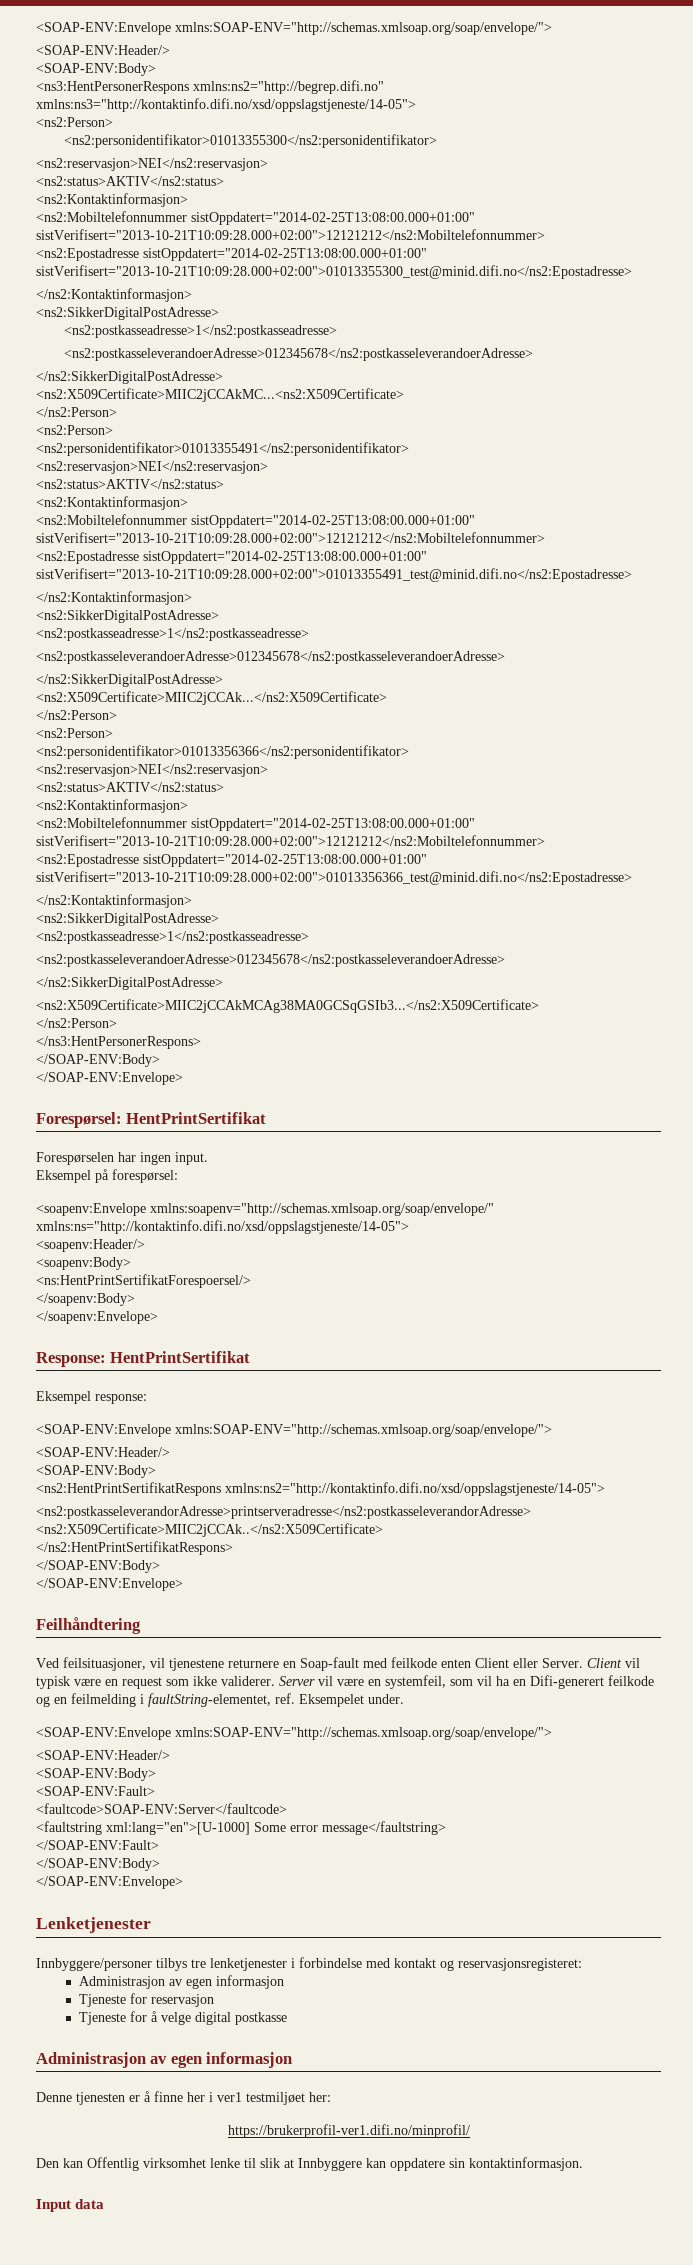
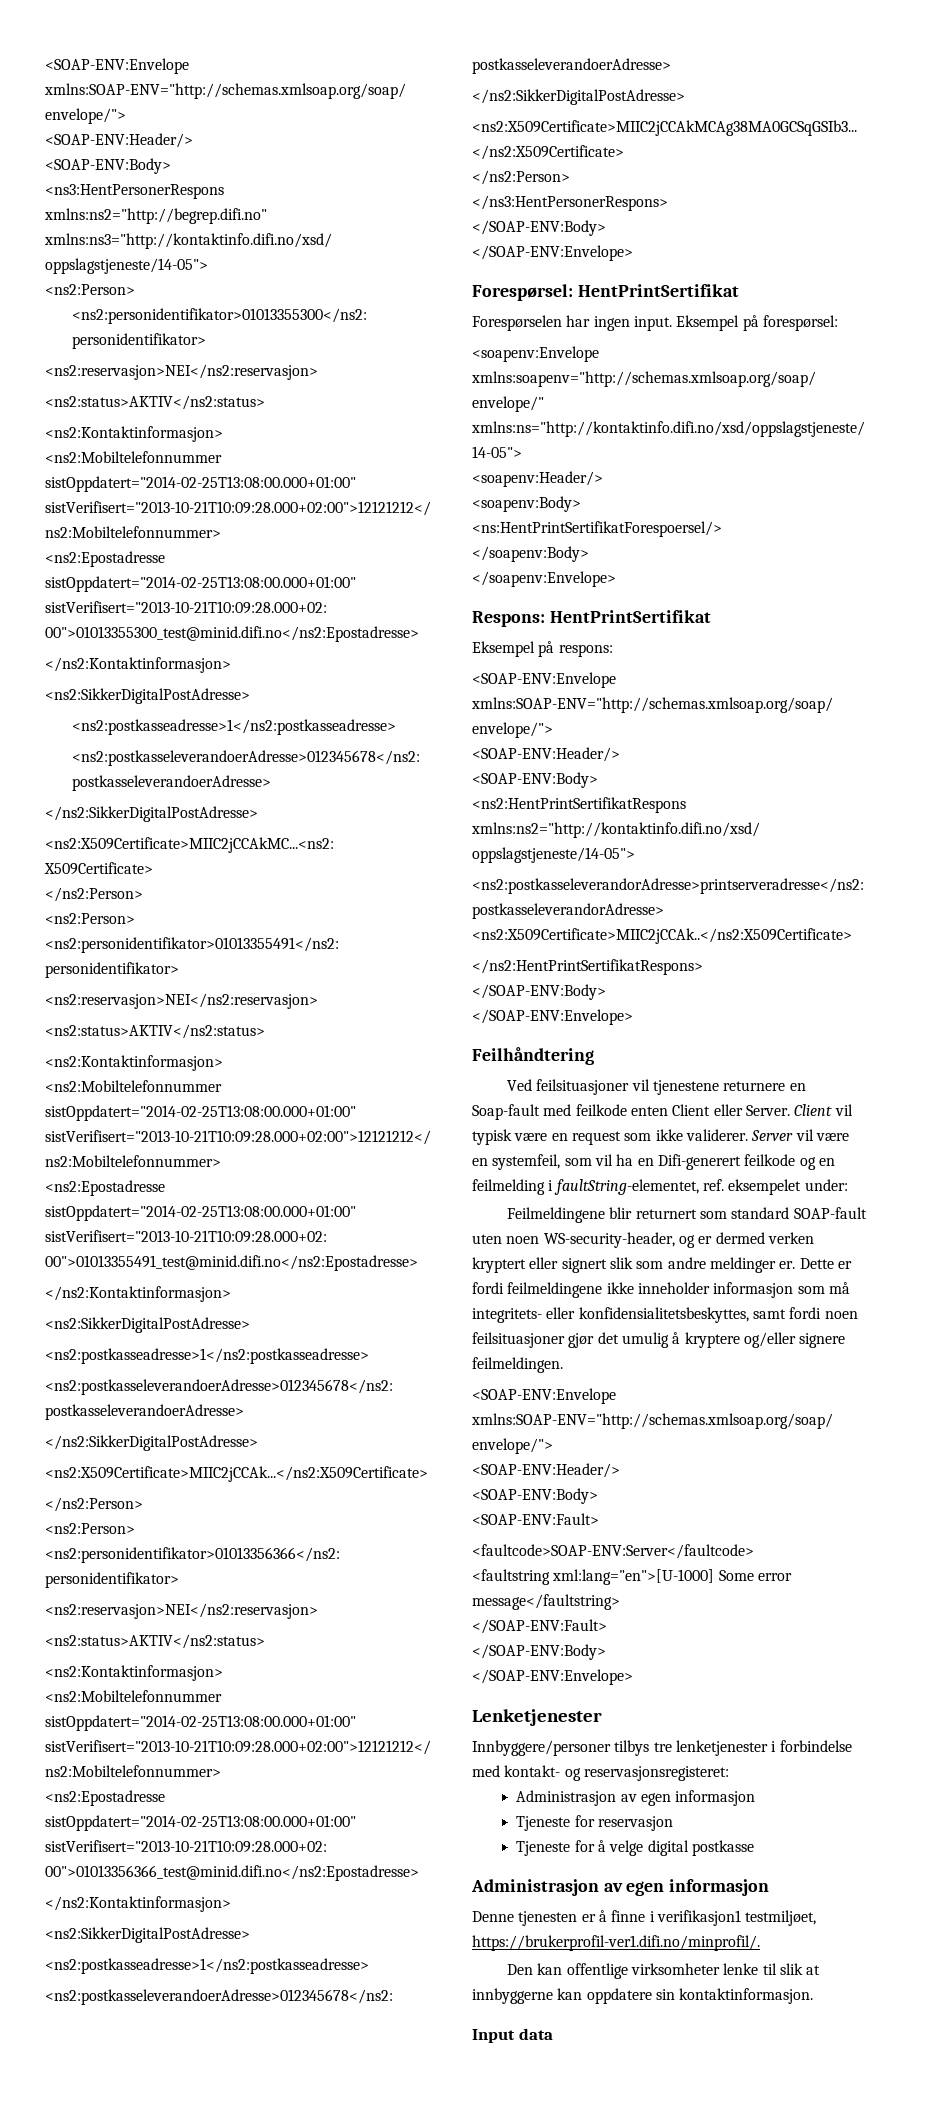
- Forespørselen har ingen input.
- Eksempel på forespørsel:
+ Forespørselen har ingen input. Eksempel på forespørsel:
- Response: HentPrintSertifikat
+ Respons: HentPrintSertifikat
- Eksempel response:
+ Eksempel på respons:
- Ved feilsituasjoner, vil tjenestene returnere en Soap-fault med feilkode enten Client eller Server.
+ Ved feilsituasjoner vil tjenestene returnere en Soap-fault med feilkode enten Client eller Server.
- Server vil være en systemfeil, som vil ha en Difi-generert feilkode og en feilmelding i faultString-elementet, ref. Eksempelet under.
+ Server vil være en systemfeil, som vil ha en Difi-generert feilkode og en feilmelding i faultString-elementet, ref. eksempelet under:
+ Feilmeldingene blir returnert som standard SOAP-fault uten noen WS-security-header, og er dermed verken kryptert eller signert slik som andre meldinger er. Dette er fordi feilmeldingene ikke inneholder informasjon som må integritets- eller konfidensialitetsbeskyttes, samt fordi noen feilsituasjoner gjør det umulig å kryptere og/eller signere feilmeldingen.
- Innbyggere/personer tilbys tre lenketjenester i forbindelse med kontakt og reservasjonsregisteret:
+ Innbyggere/personer tilbys tre lenketjenester i forbindelse med kontakt- og reservasjonsregisteret:
- Denne tjenesten er å finne her i ver1 testmiljøet her:
- https://brukerprofil-ver1.difi.no/minprofil/
+ Denne tjenesten er å finne i verifikasjon1 testmiljøet, https://brukerprofil-ver1.difi.no/minprofil/.
- Den kan Offentlig virksomhet lenke til slik at Innbyggere kan oppdatere sin kontaktinformasjon.
+ Den kan offentlige virksomheter lenke til slik at innbyggerne kan oppdatere sin kontaktinformasjon.

